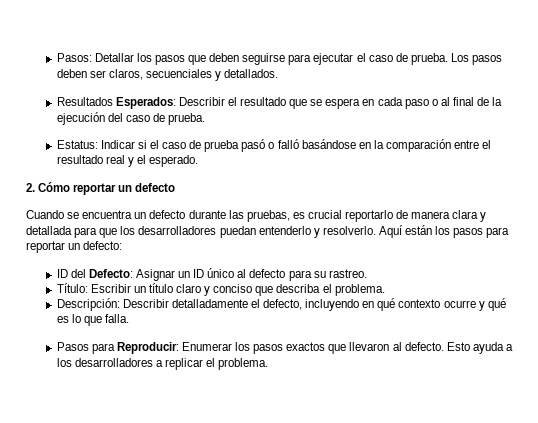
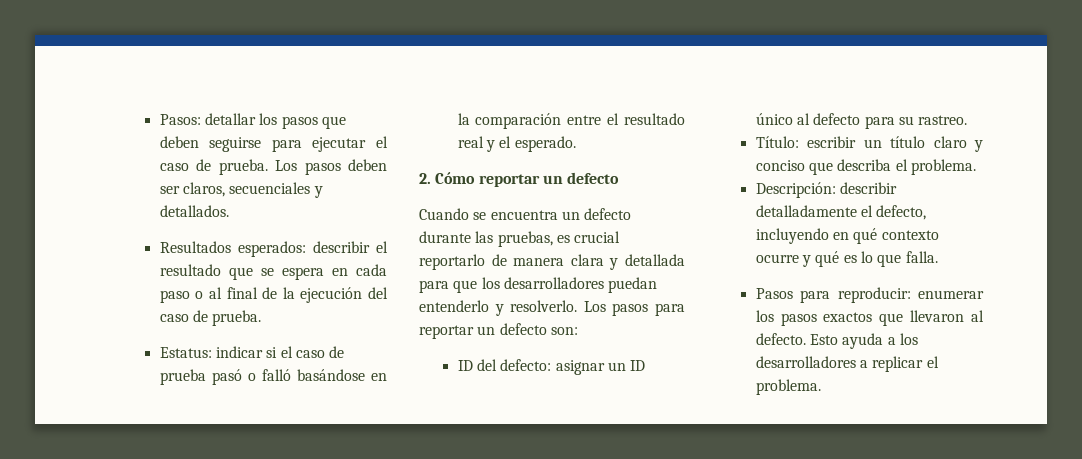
- Pasos: Detallar los pasos que deben seguirse para ejecutar el caso de prueba.
+ Pasos: detallar los pasos que deben seguirse para ejecutar el caso de prueba.
- Resultados Esperados: Describir el resultado que se espera en cada paso o al final de la ejecución del caso de prueba.
+ Resultados esperados: describir el resultado que se espera en cada paso o al final de la ejecución del caso de prueba.
- Estatus: Indicar si el caso de prueba pasó o falló basándose en la comparación entre el resultado real y el esperado.
+ Estatus: indicar si el caso de prueba pasó o falló basándose en la comparación entre el resultado real y el esperado.
- Aquí están los pasos para reportar un defecto:
+ Los pasos para reportar un defecto son:
- ID del Defecto: Asignar un ID único al defecto para su rastreo.
+ ID del defecto: asignar un ID único al defecto para su rastreo.
- Título: Escribir un título claro y conciso que describa el problema.
+ Título: escribir un título claro y conciso que describa el problema.
- Descripción: Describir detalladamente el defecto, incluyendo en qué contexto ocurre y qué es lo que falla.
+ Descripción: describir detalladamente el defecto, incluyendo en qué contexto ocurre y qué es lo que falla.
- Pasos para Reproducir: Enumerar los pasos exactos que llevaron al defecto.
+ Pasos para reproducir: enumerar los pasos exactos que llevaron al defecto.

